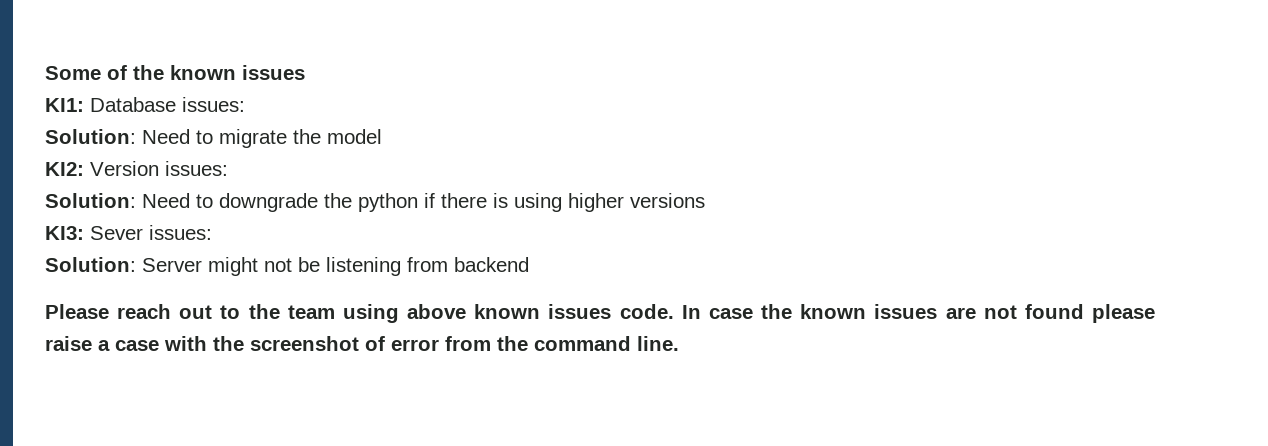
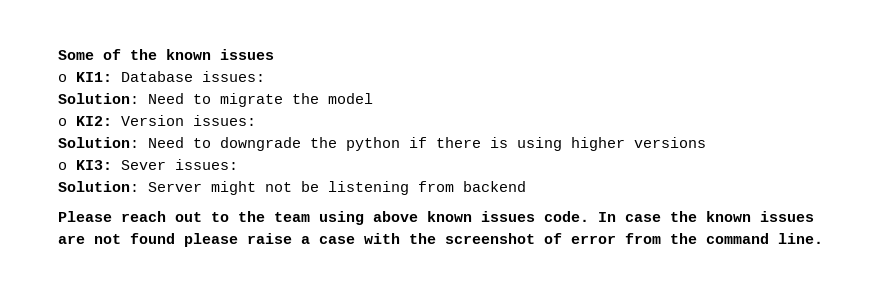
- KI1: Database issues:
+ o KI1: Database issues:
- KI2: Version issues:
+ o KI2: Version issues:
- KI3: Sever issues:
+ o KI3: Sever issues:

